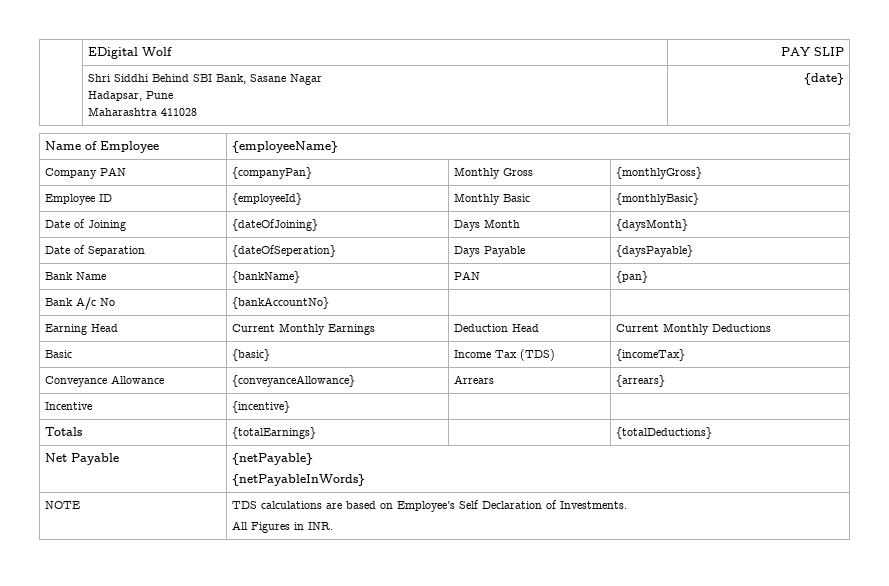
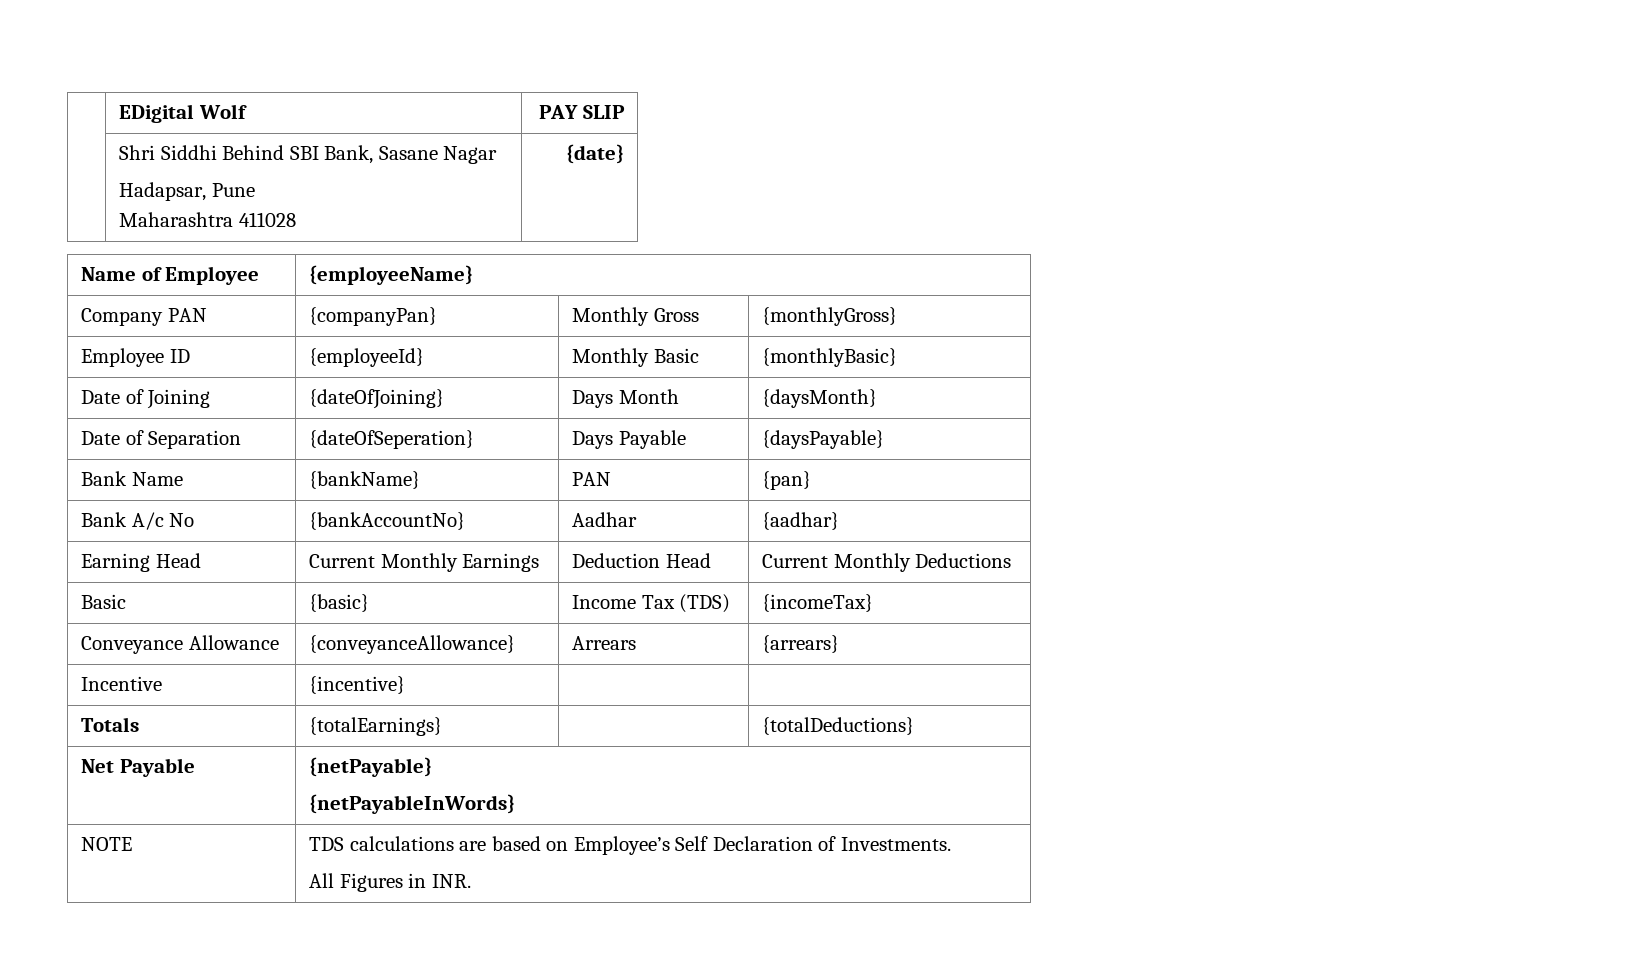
- Bank A/c No | {bankAccountNo} | |
+ Bank A/c No | {bankAccountNo} | Aadhar | {aadhar}

